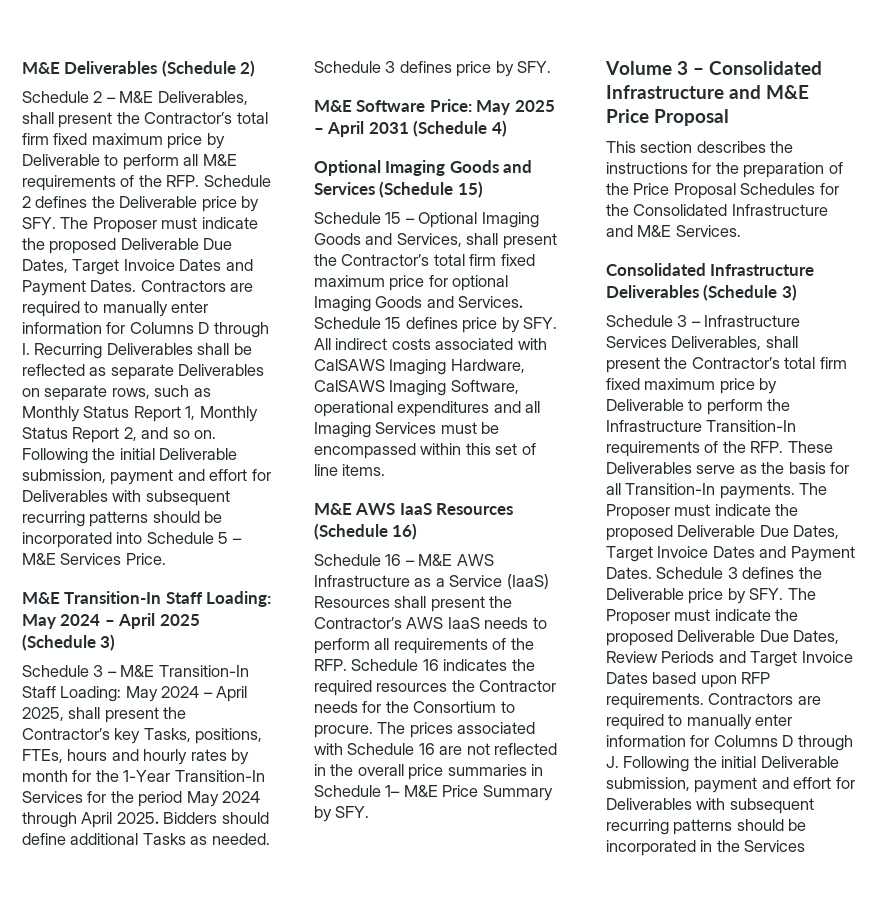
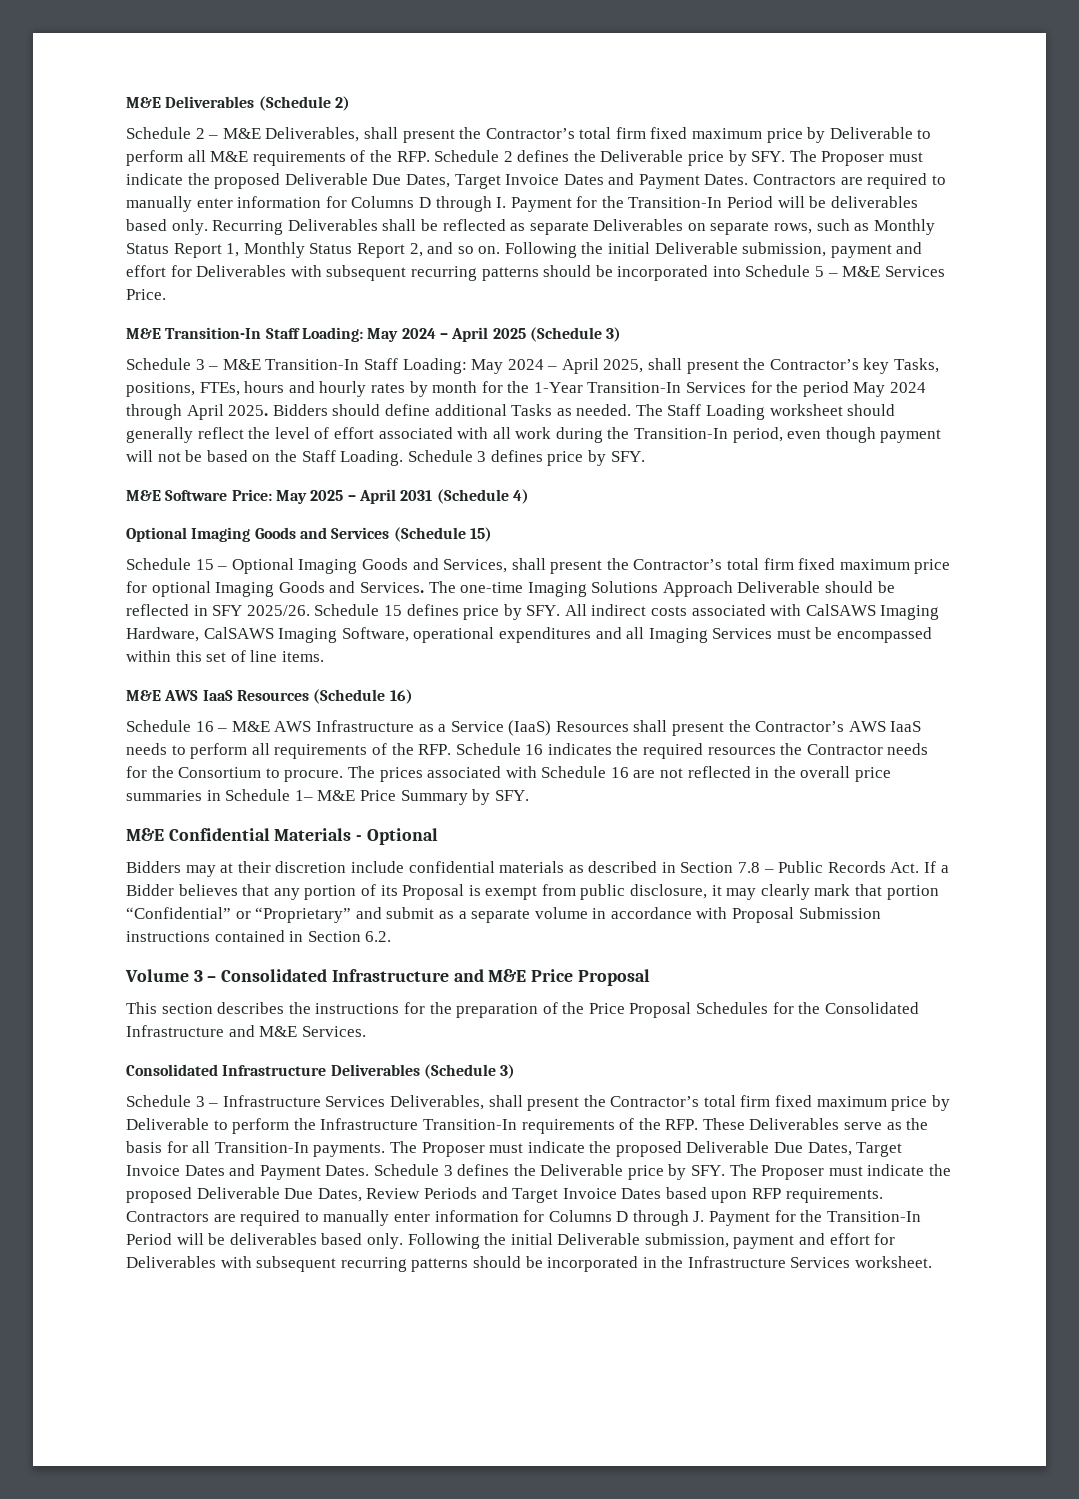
- Contractors are required to manually enter information for Columns D through I. Recurring Deliverables shall be reflected as separate Deliverables on separate rows, such as Monthly Status Report 1, Monthly Status Report 2, and so on.
+ Contractors are required to manually enter information for Columns D through I. Payment for the Transition-In Period will be deliverables based only. Recurring Deliverables shall be reflected as separate Deliverables on separate rows, such as Monthly Status Report 1, Monthly Status Report 2, and so on.
+ The Staff Loading worksheet should generally reflect the level of effort associated with all work during the Transition-In period, even though payment will not be based on the Staff Loading.
+ The one-time Imaging Solutions Approach Deliverable should be reflected in SFY 2025/26.
+ M&E Confidential Materials - Optional
+ Bidders may at their discretion include confidential materials as described in Section 7.8 – Public Records Act. If a Bidder believes that any portion of its Proposal is exempt from public disclosure, it may clearly mark that portion “Confidential” or “Proprietary” and submit as a separate volume in accordance with Proposal Submission instructions contained in Section 6.2.
- Contractors are required to manually enter information for Columns D through J. Following the initial Deliverable submission, payment and effort for Deliverables with subsequent recurring patterns should be incorporated in the Services
+ Contractors are required to manually enter information for Columns D through J. Payment for the Transition-In Period will be deliverables based only. Following the initial Deliverable submission, payment and effort for Deliverables with subsequent recurring patterns should be incorporated in the Infrastructure Services worksheet.

